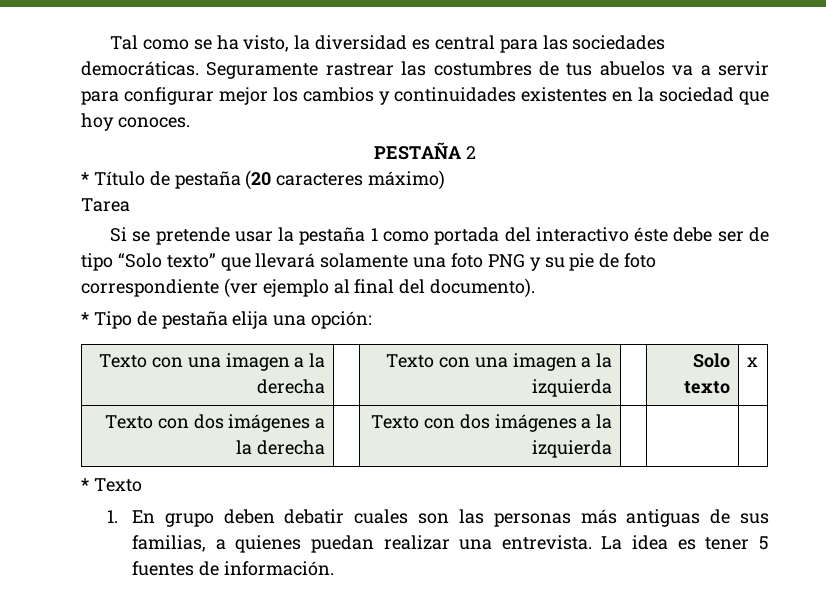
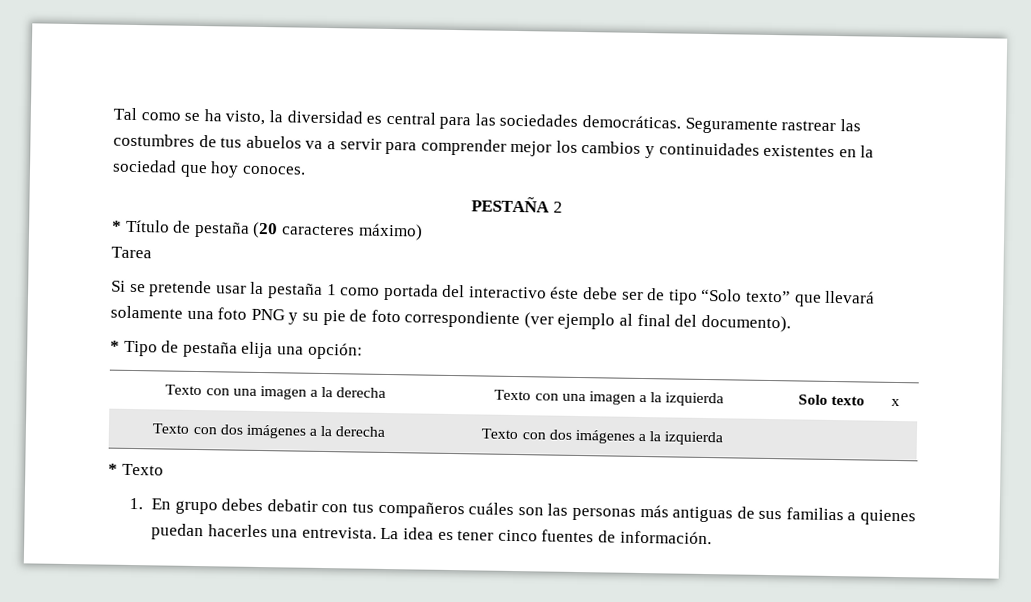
- Seguramente rastrear las costumbres de tus abuelos va a servir para configurar mejor los cambios y continuidades existentes en la sociedad que hoy conoces.
+ Seguramente rastrear las costumbres de tus abuelos va a servir para comprender mejor los cambios y continuidades existentes en la sociedad que hoy conoces.
- 1. En grupo deben debatir cuales son las personas más antiguas de sus familias, a quienes puedan realizar una entrevista.
+ 1. En grupo debes debatir con tus compañeros cuáles son las personas más antiguas de sus familias a quienes puedan hacerles una entrevista.
- La idea es tener 5 fuentes de información.
+ La idea es tener cinco fuentes de información.

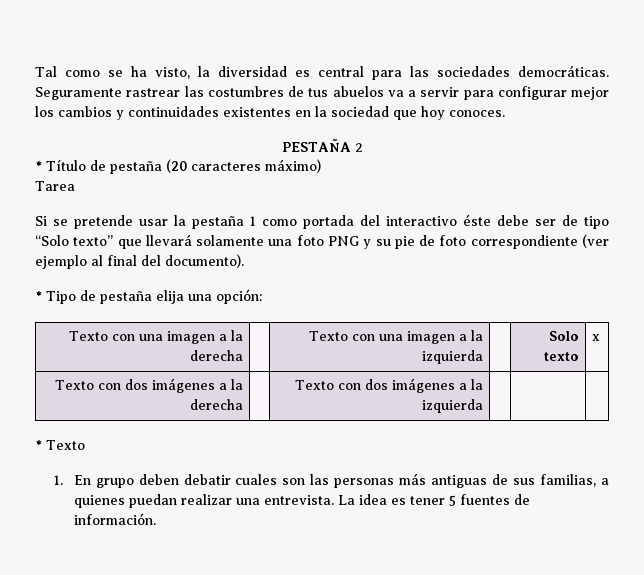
- Seguramente rastrear las costumbres de tus abuelos va a servir para comprender mejor los cambios y continuidades existentes en la sociedad que hoy conoces.
+ Seguramente rastrear las costumbres de tus abuelos va a servir para configurar mejor los cambios y continuidades existentes en la sociedad que hoy conoces.
- 1. En grupo debes debatir con tus compañeros cuáles son las personas más antiguas de sus familias a quienes puedan hacerles una entrevista.
+ 1. En grupo deben debatir cuales son las personas más antiguas de sus familias, a quienes puedan realizar una entrevista.
- La idea es tener cinco fuentes de información.
+ La idea es tener 5 fuentes de información.

